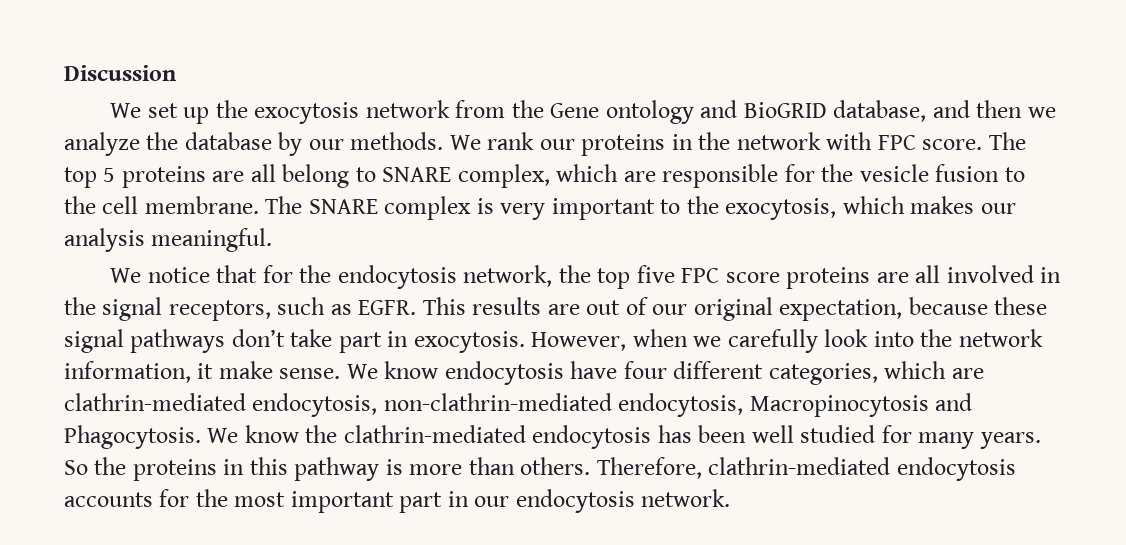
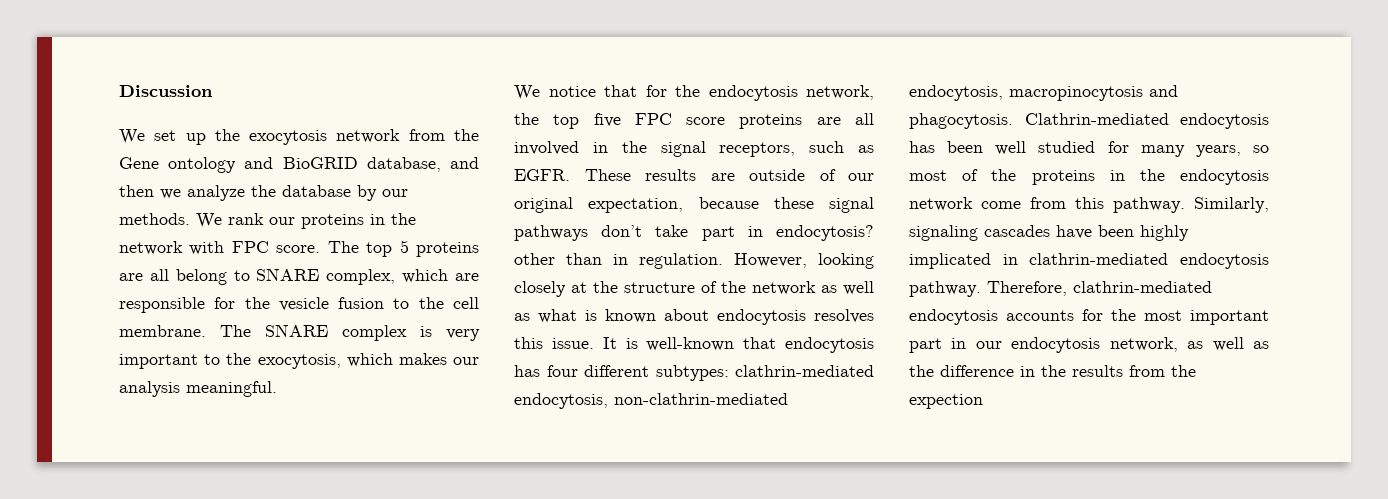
- This results are out of our original expectation, because these signal pathways don’t take part in exocytosis. However, when we carefully look into the network information, it make sense. We know endocytosis have four different categories, which are clathrin-mediated endocytosis, non-clathrin-mediated endocytosis, Macropinocytosis and Phagocytosis. We know the clathrin-mediated endocytosis has been well studied for many years. So the proteins in this pathway is more than others.
+ These results are outside of our original expectation, because these signal pathways don’t take part in endocytosis? other than in regulation. However, looking closely at the structure of the network as well as what is known about endocytosis resolves this issue. It is well-known that endocytosis has four different subtypes: clathrin-mediated endocytosis, non-clathrin-mediated endocytosis, macropinocytosis and phagocytosis. Clathrin-mediated endocytosis has been well studied for many years, so most of the proteins in the endocytosis network come from this pathway. Similarly, signaling cascades have been highly implicated in clathrin-mediated endocytosis pathway.
- Therefore, clathrin-mediated endocytosis accounts for the most important part in our endocytosis network.
+ Therefore, clathrin-mediated endocytosis accounts for the most important part in our endocytosis network, as well as the difference in the results from the expection

